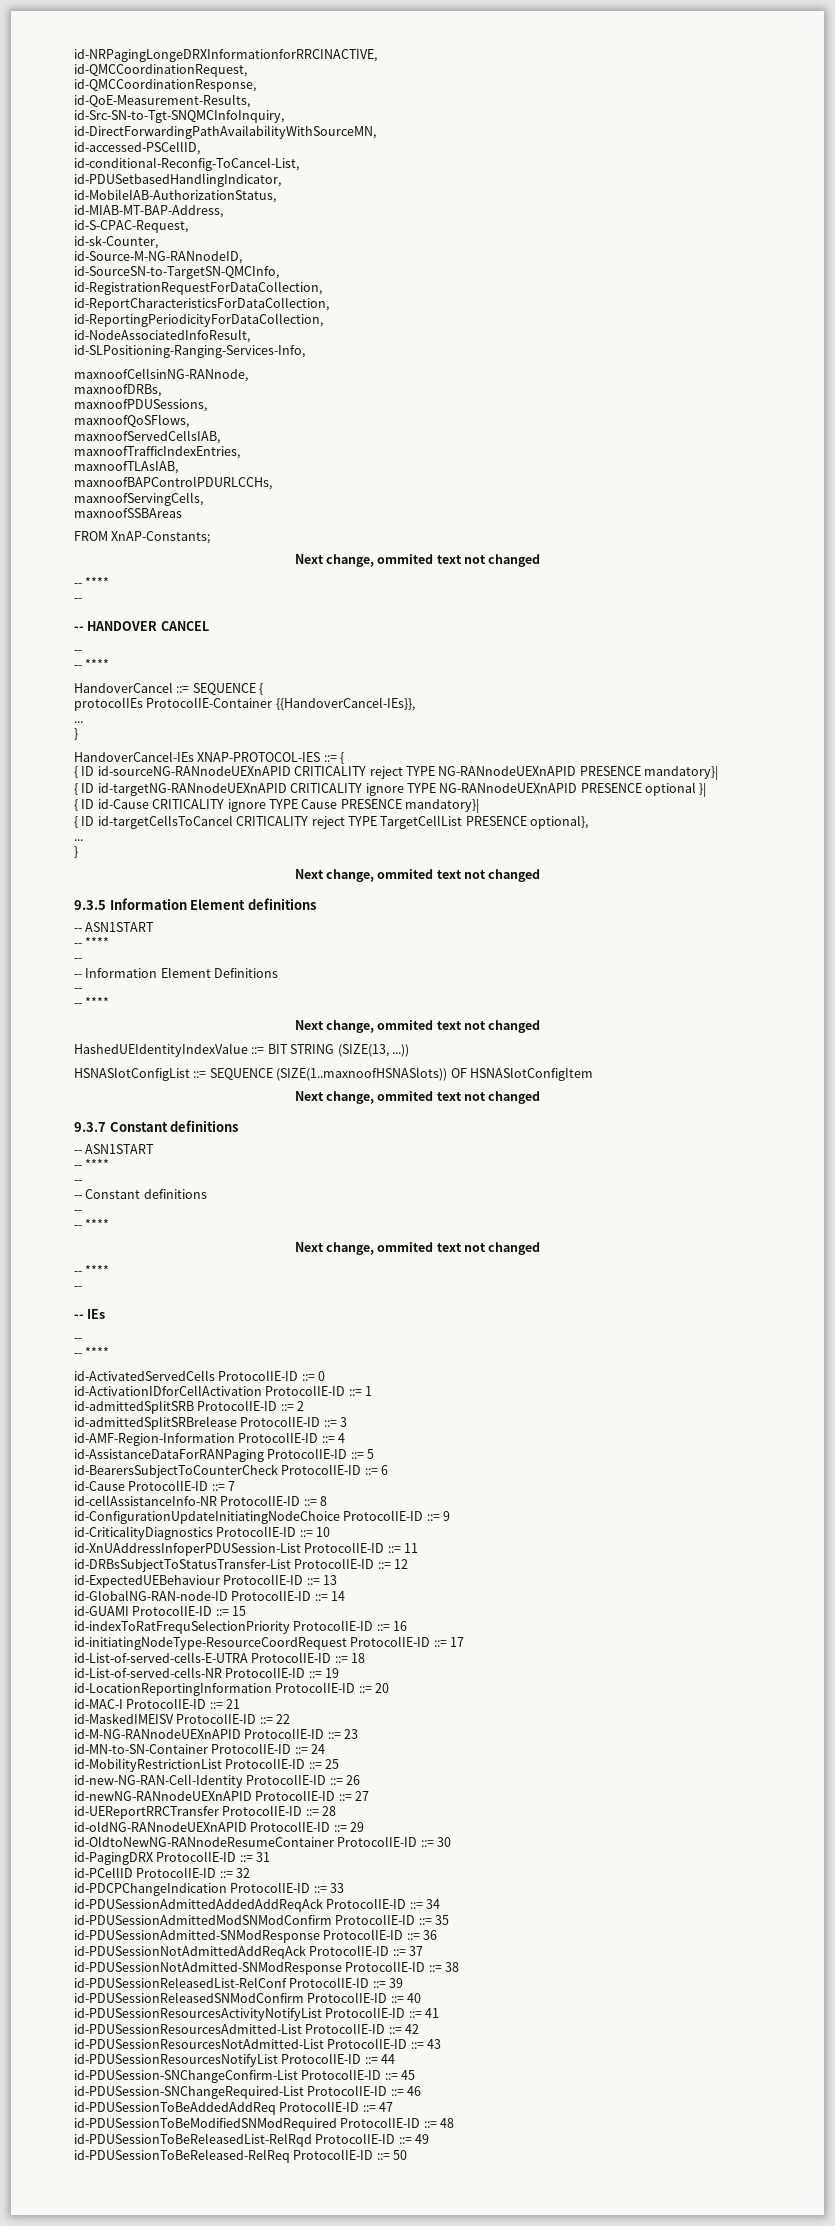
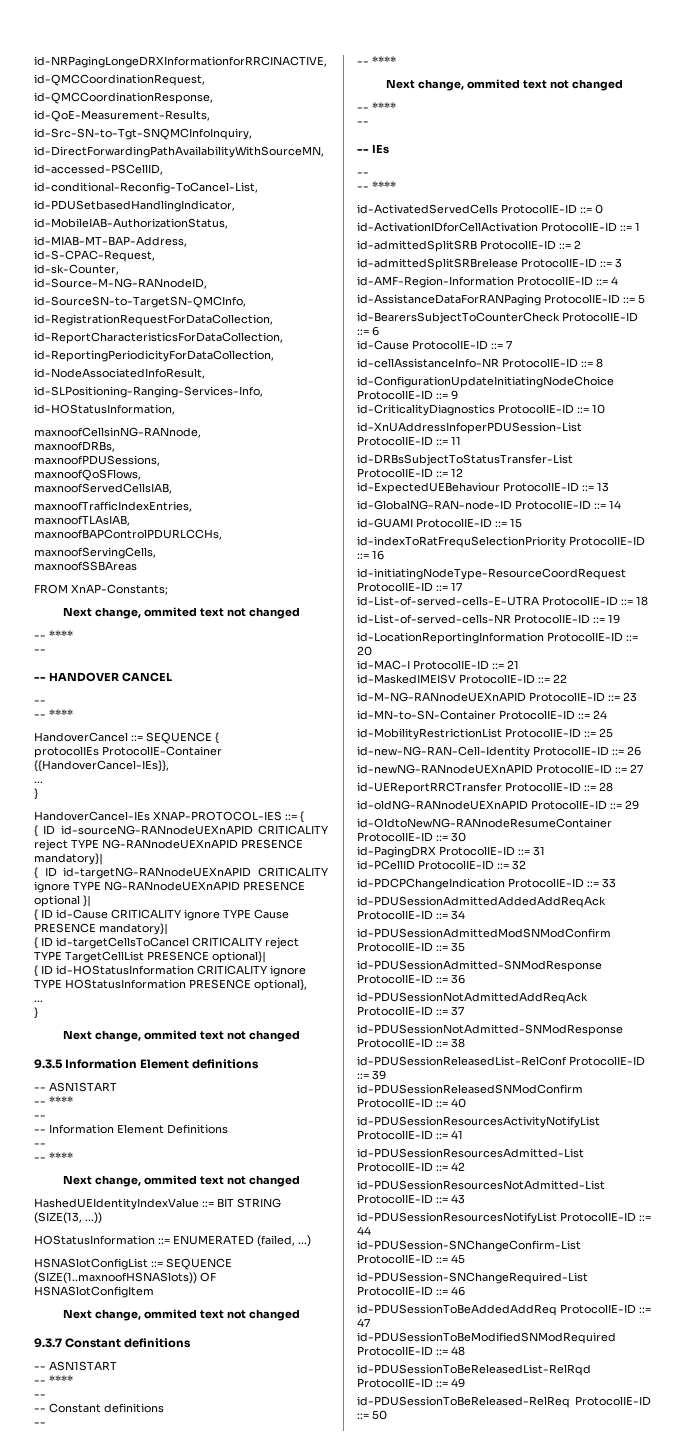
+ id-HOStatusInformation,
- { ID id-targetCellsToCancel CRITICALITY reject TYPE TargetCellList PRESENCE optional},
+ { ID id-targetCellsToCancel CRITICALITY reject TYPE TargetCellList PRESENCE optional}|
+ { ID id-HOStatusInformation CRITICALITY ignore TYPE HOStatusInformation PRESENCE optional},
+ HOStatusInformation ::= ENUMERATED (failed, ...)

